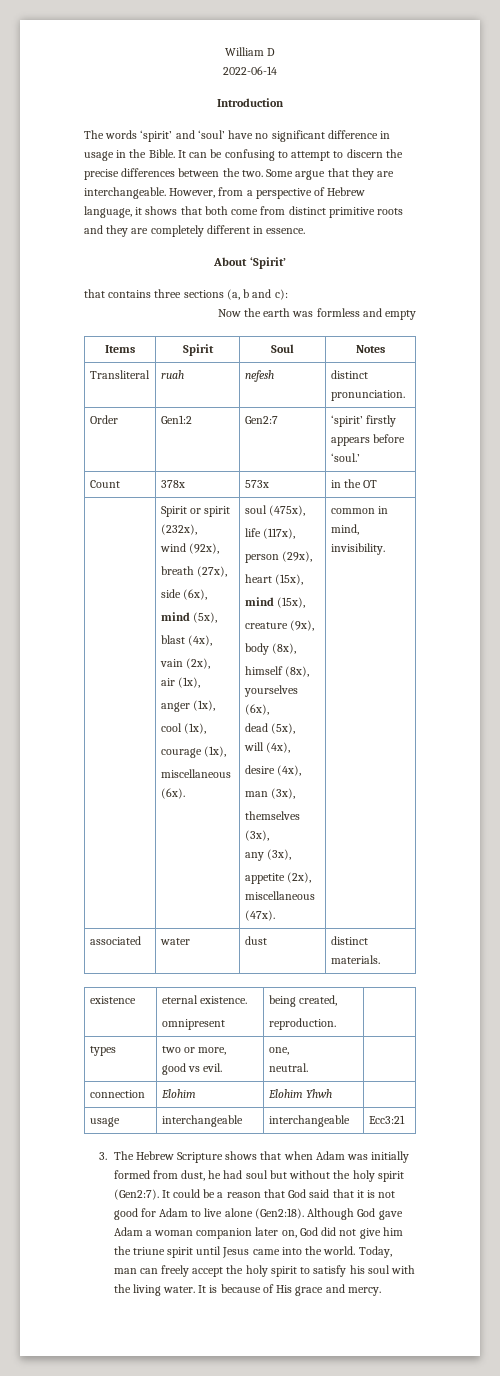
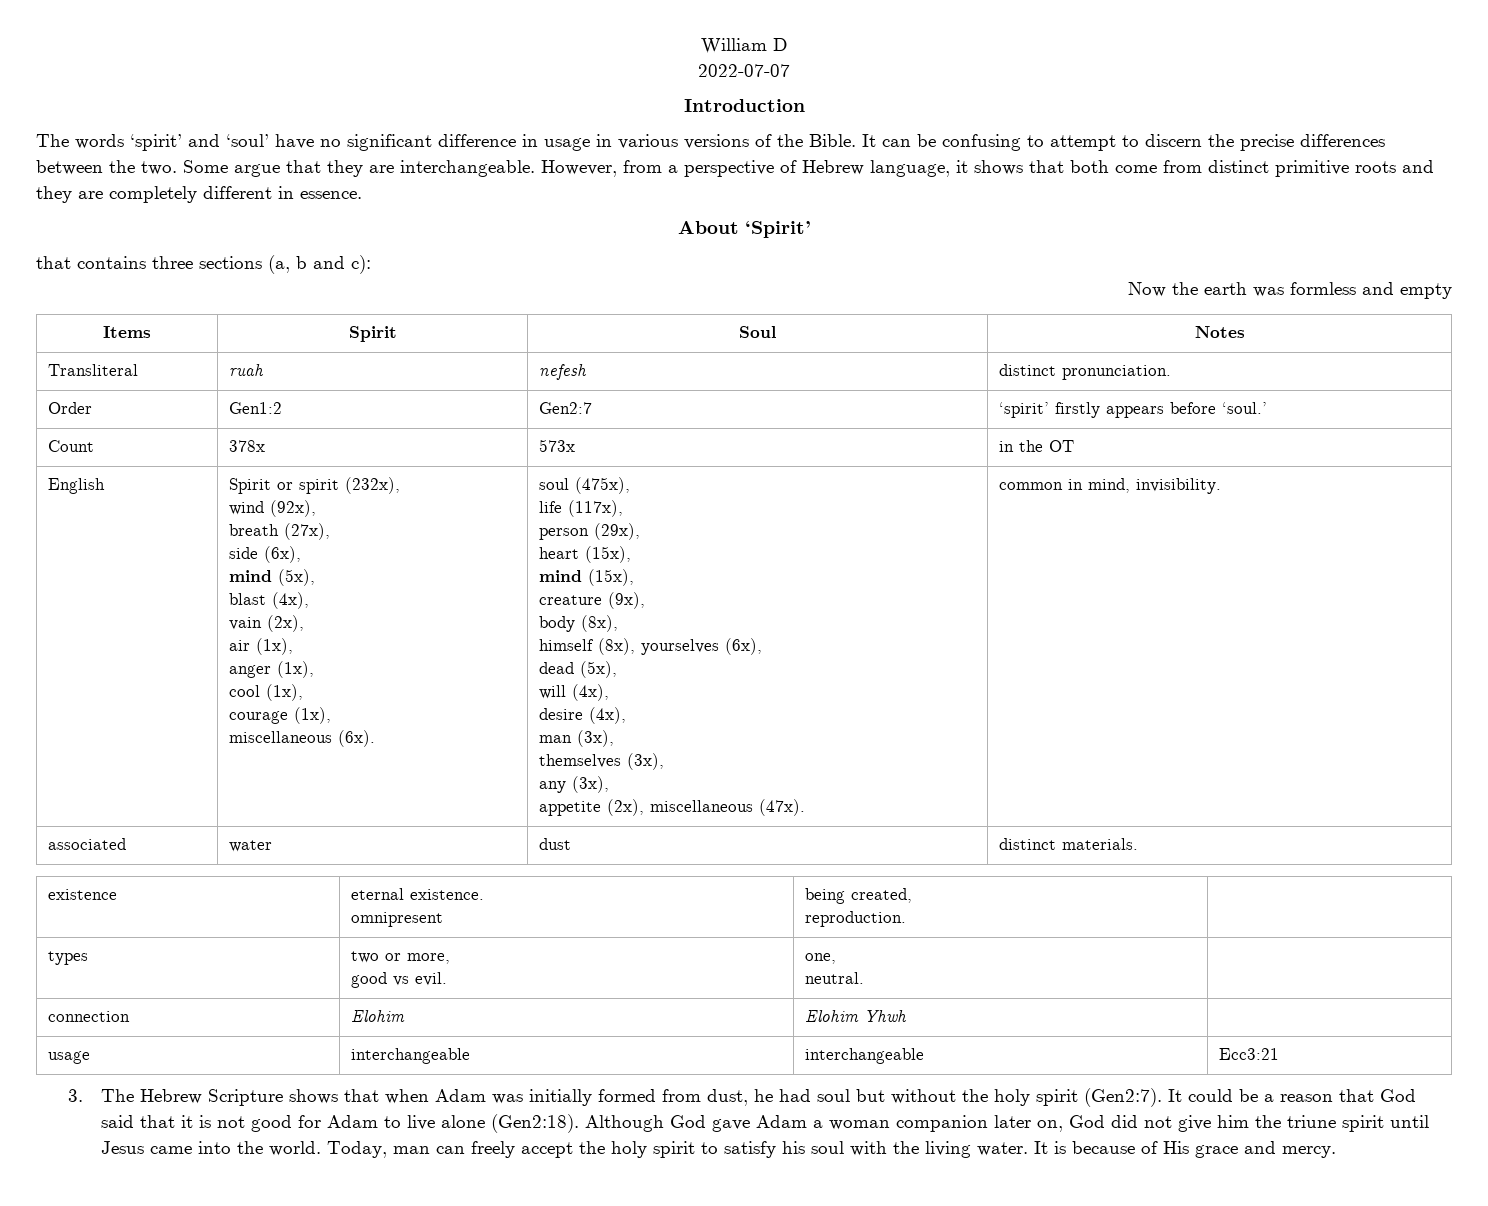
- 2022-06-14
+ 2022-07-07
- The words ‘spirit’ and ‘soul’ have no significant difference in usage in the Bible.
+ The words ‘spirit’ and ‘soul’ have no significant difference in usage in various versions of the Bible.
+ English

